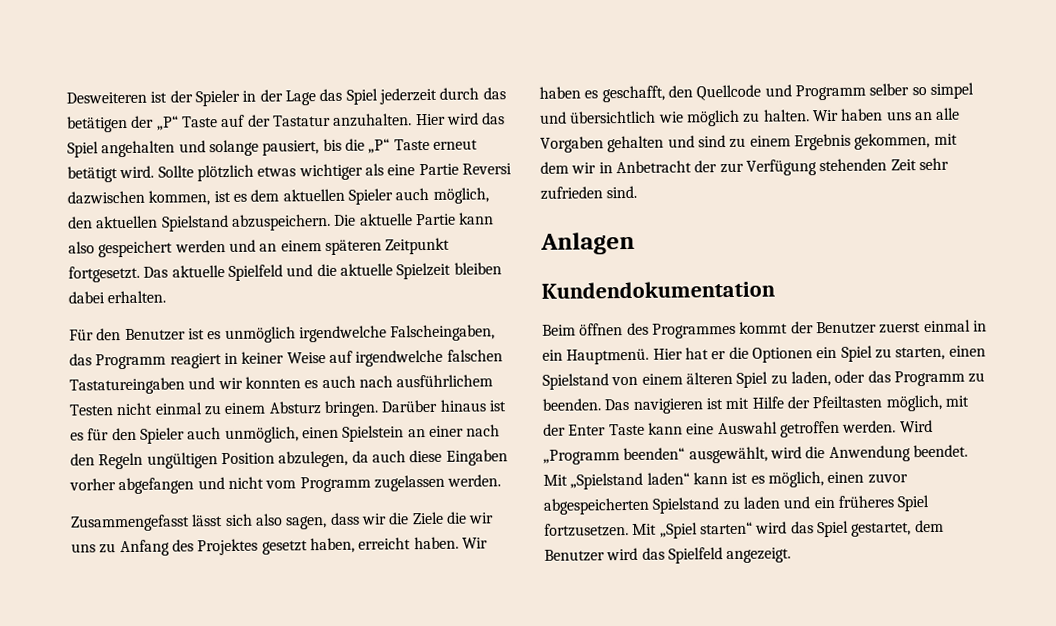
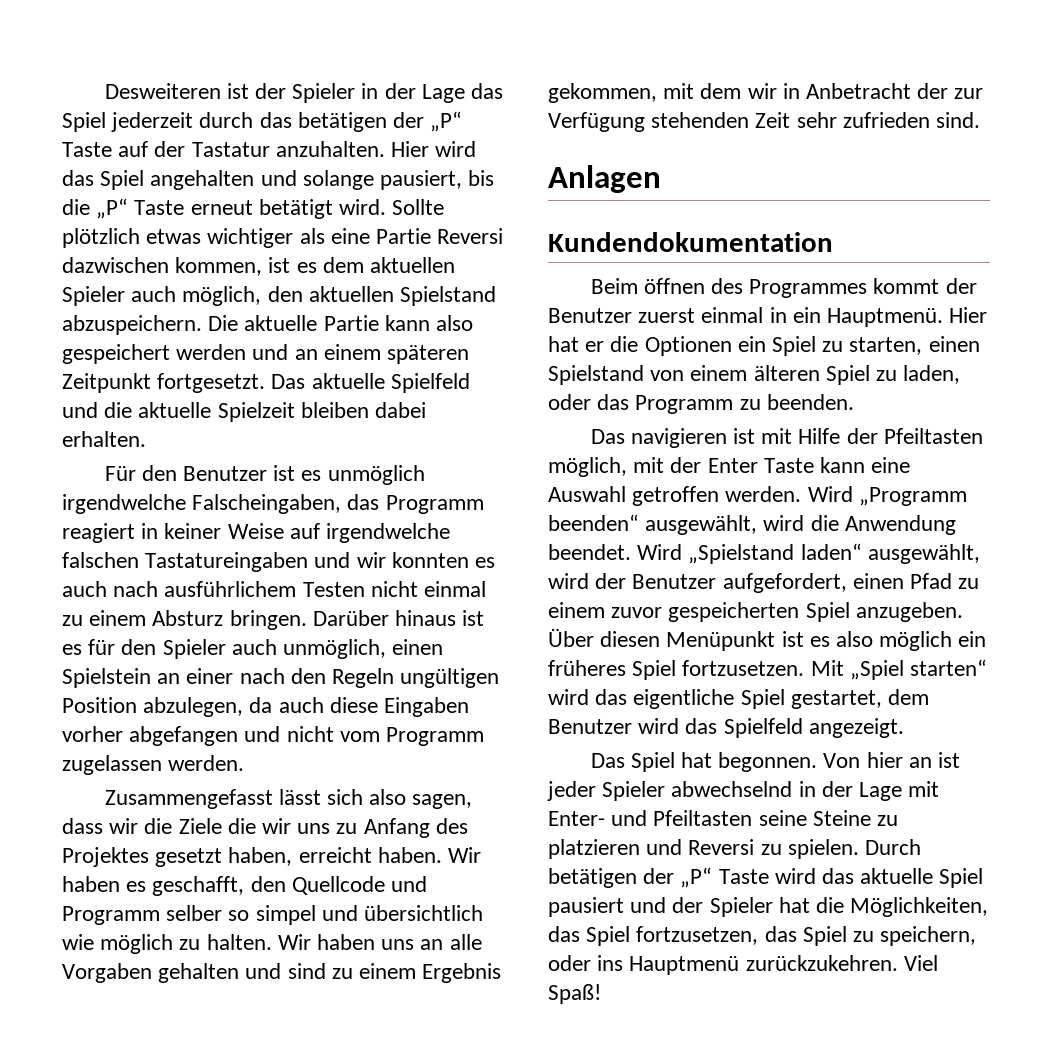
- Hier hat er die Optionen ein Spiel zu starten, einen Spielstand von einem älteren Spiel zu laden, oder das Programm zu beenden. Das navigieren ist mit Hilfe der Pfeiltasten möglich, mit der Enter Taste kann eine Auswahl getroffen werden.
+ Hier hat er die Optionen ein Spiel zu starten, einen Spielstand von einem älteren Spiel zu laden, oder das Programm zu beenden.
+ Das navigieren ist mit Hilfe der Pfeiltasten möglich, mit der Enter Taste kann eine Auswahl getroffen werden.
- Mit „Spielstand laden“ kann ist es möglich, einen zuvor abgespeicherten Spielstand zu laden und ein früheres Spiel fortzusetzen.
+ Wird „Spielstand laden“ ausgewählt, wird der Benutzer aufgefordert, einen Pfad zu einem zuvor gespeicherten Spiel anzugeben. Über diesen Menüpunkt ist es also möglich ein früheres Spiel fortzusetzen.
- Mit „Spiel starten“ wird das Spiel gestartet, dem Benutzer wird das Spielfeld angezeigt.
+ Mit „Spiel starten“ wird das eigentliche Spiel gestartet, dem Benutzer wird das Spielfeld angezeigt.
+ Das Spiel hat begonnen. Von hier an ist jeder Spieler abwechselnd in der Lage mit Enter- und Pfeiltasten seine Steine zu platzieren und Reversi zu spielen. Durch betätigen der „P“ Taste wird das aktuelle Spiel pausiert und der Spieler hat die Möglichkeiten, das Spiel fortzusetzen, das Spiel zu speichern, oder ins Hauptmenü zurückzukehren. Viel Spaß!

